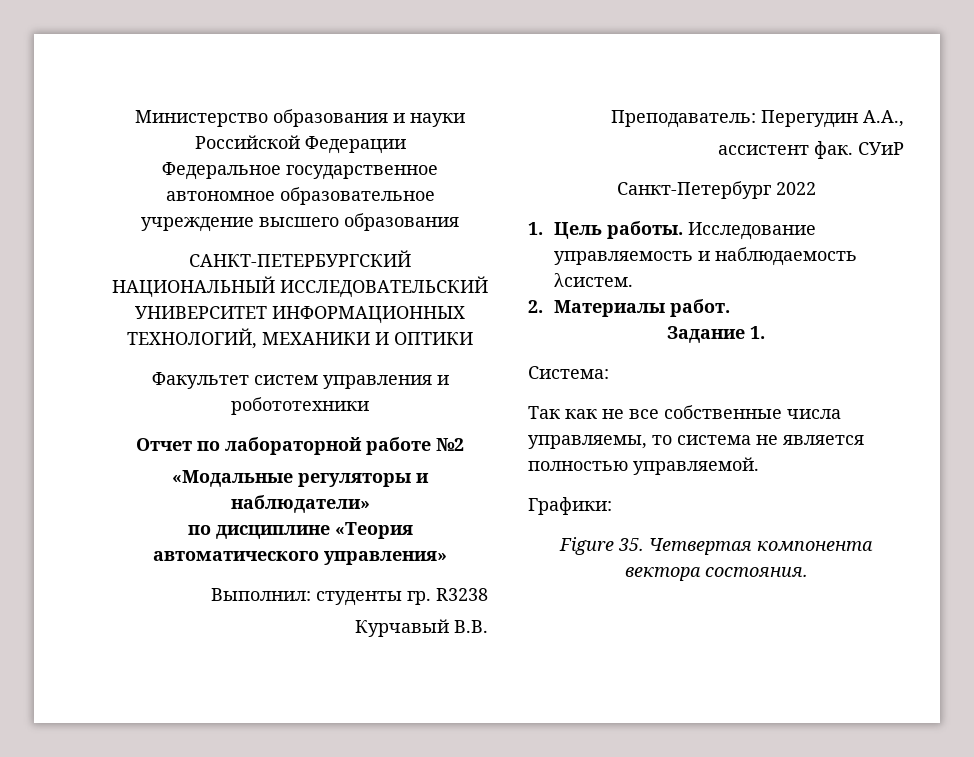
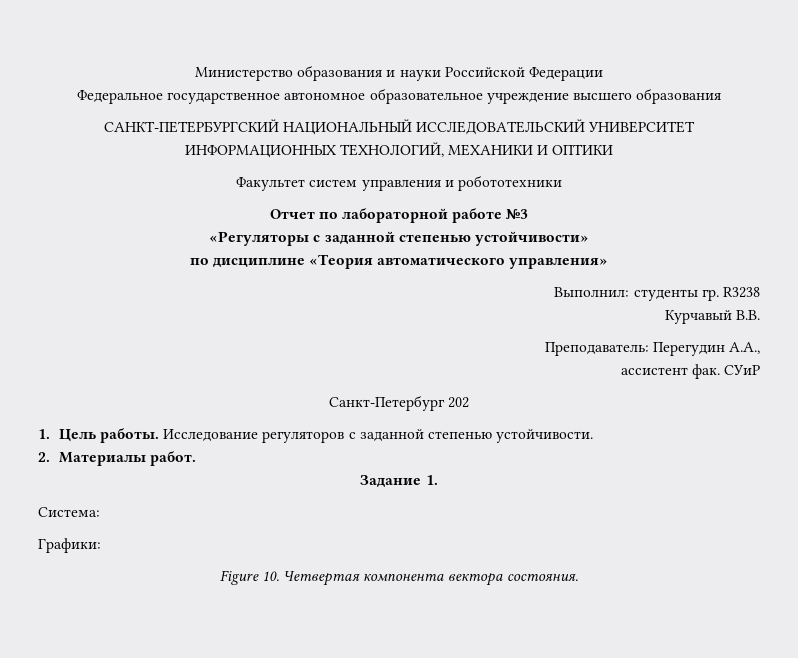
- Отчет по лабораторной работе №2
- «Модальные регуляторы и наблюдатели»
+ Отчет по лабораторной работе №3
+ «Регуляторы с заданной степенью устойчивости»
- Санкт-Петербург 2022
+ Санкт-Петербург 202
- Исследование управляемость и наблюдаемость λсистем.
+ Исследование регуляторов с заданной степенью устойчивости.
- Так как не все собственные числа управляемы, то система не является полностью управляемой.
- Figure 35. Четвертая компонента вектора состояния.
+ Figure 10. Четвертая компонента вектора состояния.

